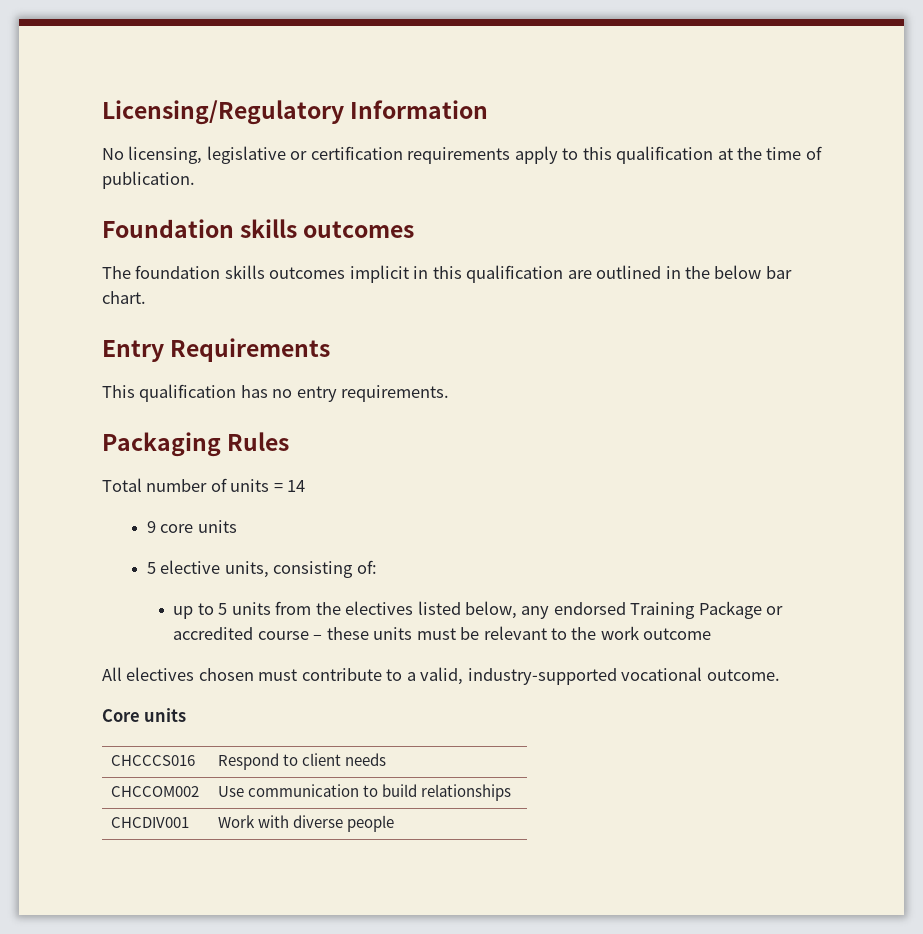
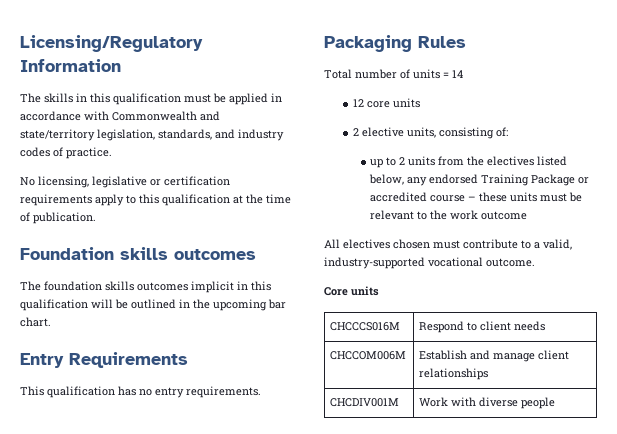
+ The skills in this qualification must be applied in accordance with Commonwealth and state/territory legislation, standards, and industry codes of practice.
- The foundation skills outcomes implicit in this qualification are outlined in the below bar chart.
+ The foundation skills outcomes implicit in this qualification will be outlined in the upcoming bar chart.
- 9 core units
+ 12 core units
- 5 elective units, consisting of:
+ 2 elective units, consisting of:
- up to 5 units from the electives listed below, any endorsed Training Package or accredited course – these units must be relevant to the work outcome
+ up to 2 units from the electives listed below, any endorsed Training Package or accredited course – these units must be relevant to the work outcome
- CHCCCS016 | Respond to client needs
+ CHCCCS016M | Respond to client needs
- CHCCOM002 | Use communication to build relationships
+ CHCCOM006M | Establish and manage client relationships
- CHCDIV001 | Work with diverse people
+ CHCDIV001M | Work with diverse people

